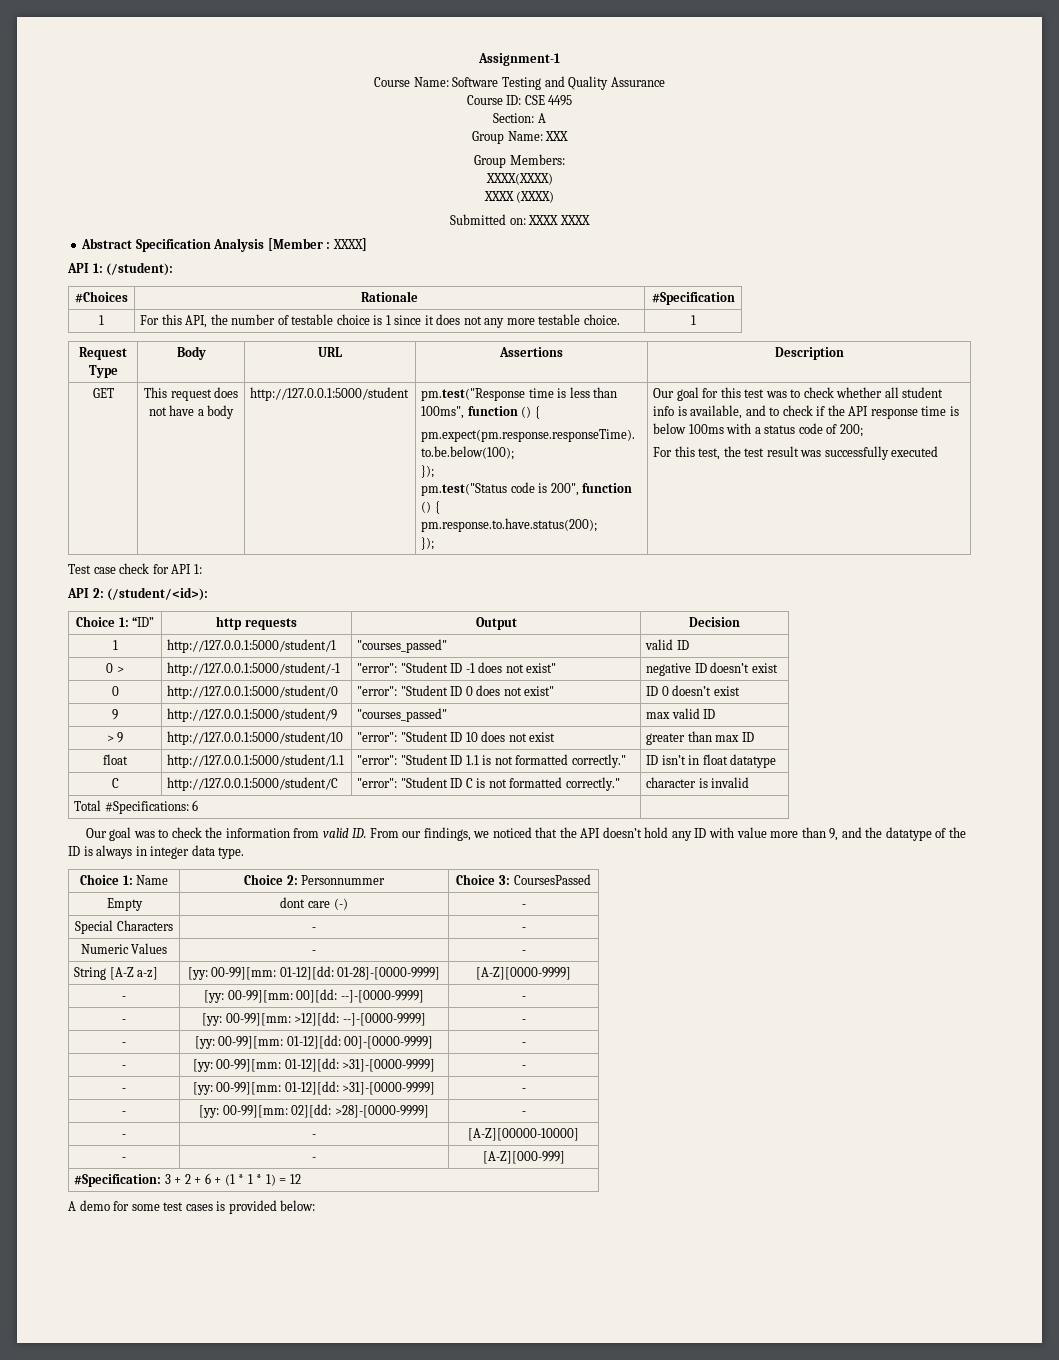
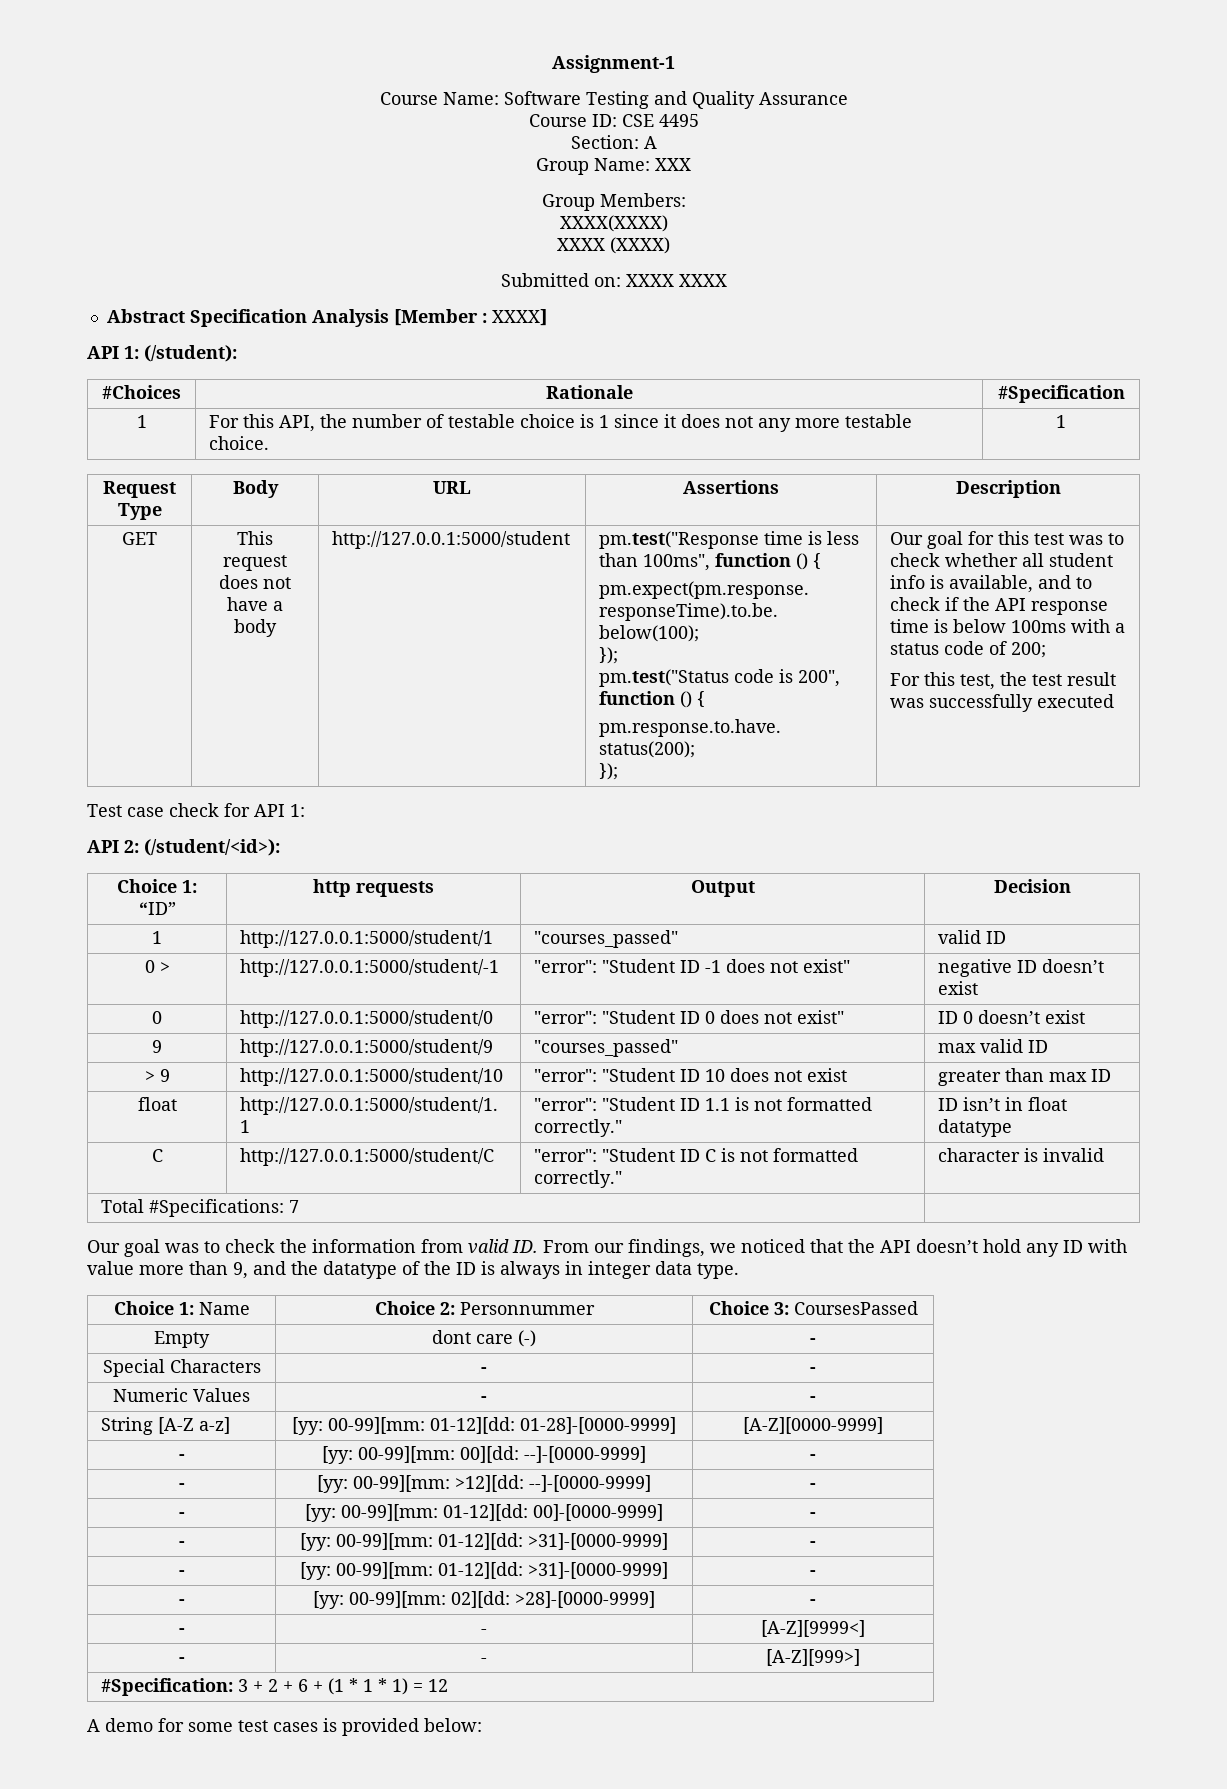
- Total #Specifications: 6 |
+ Total #Specifications: 7 |
- - | - | [A-Z][00000-10000]
- - | - | [A-Z][000-999]
+ - | - | [A-Z][9999<]
+ - | - | [A-Z][999>]

